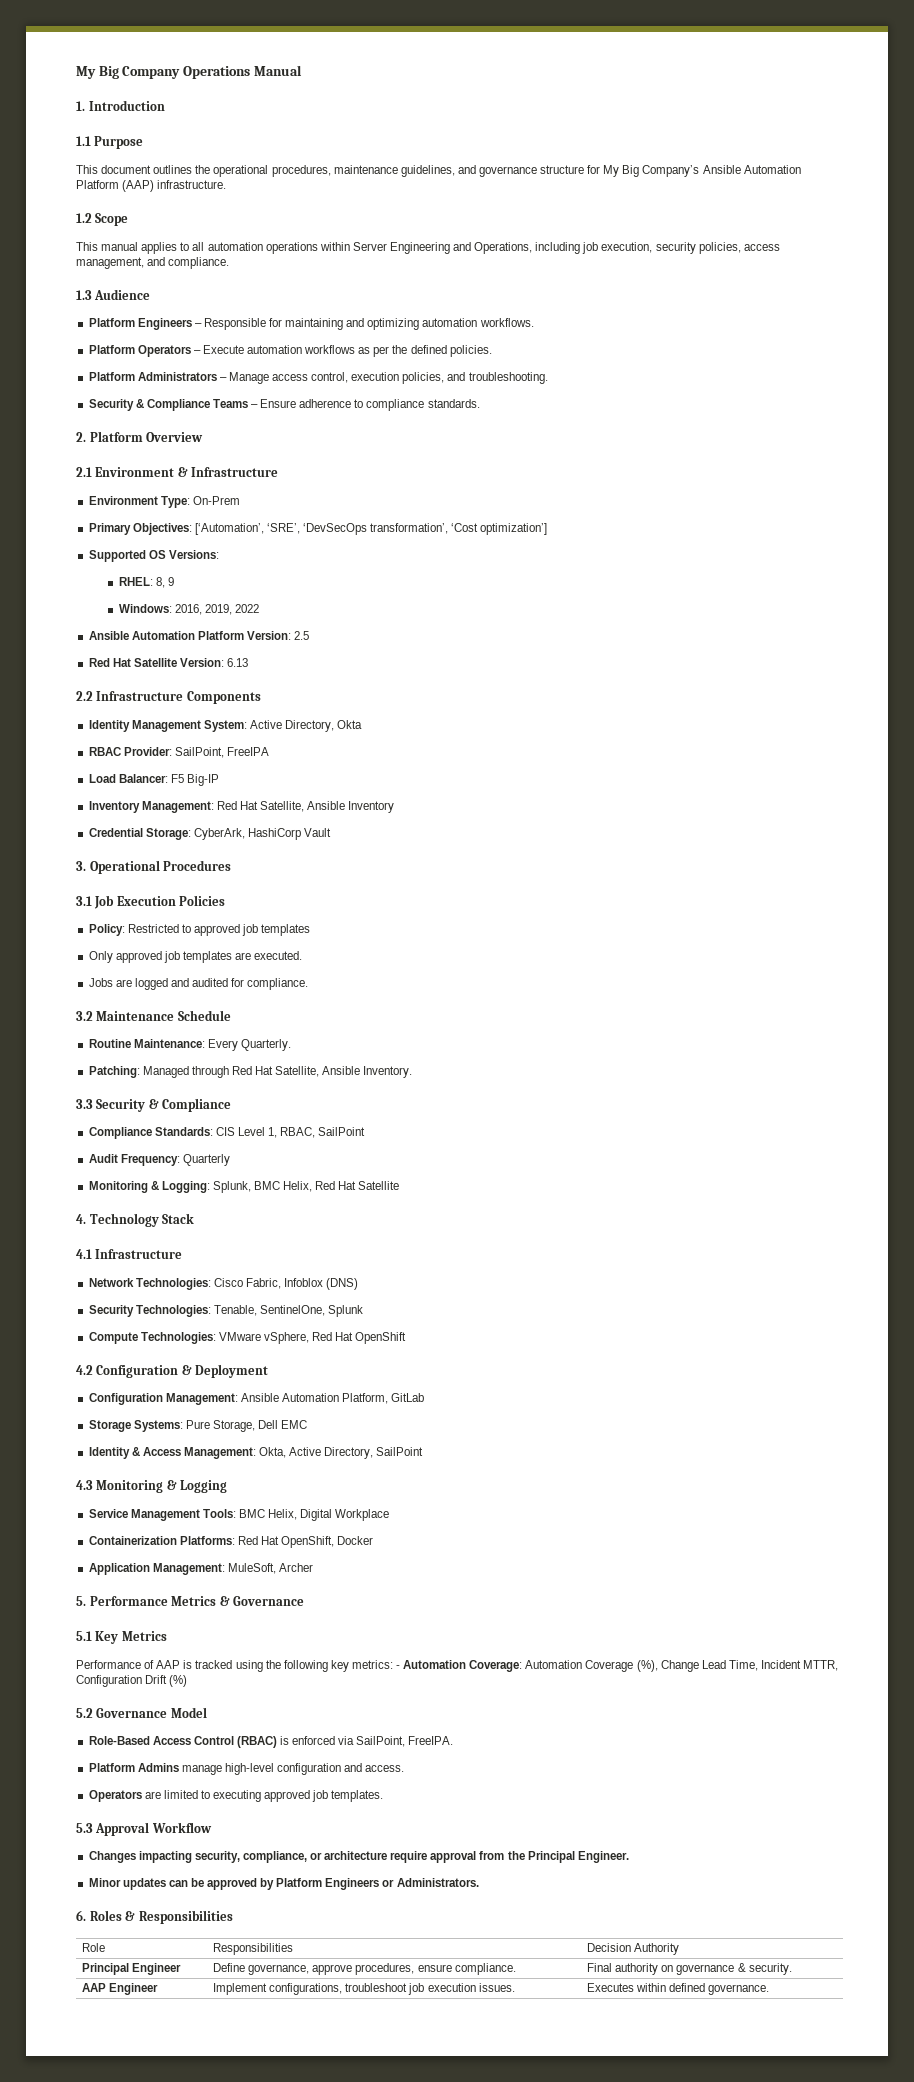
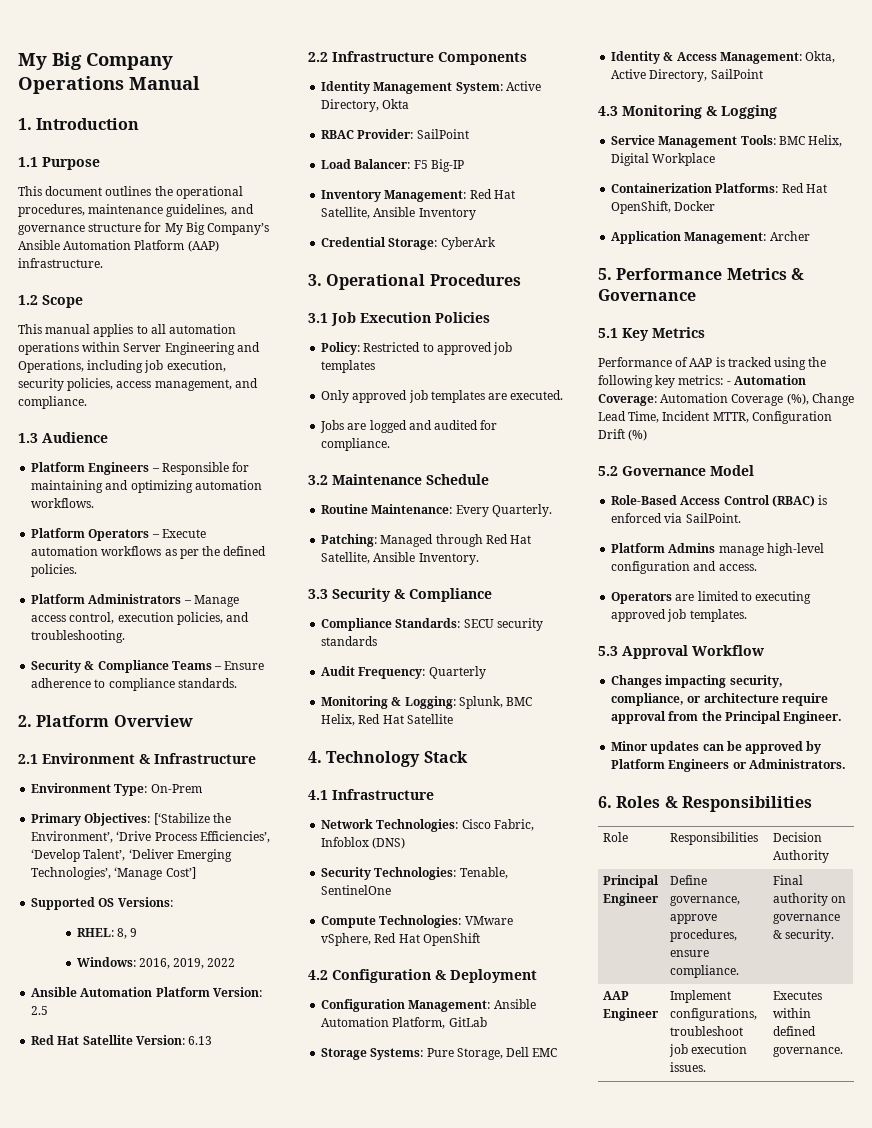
- Primary Objectives: [‘Automation’, ‘SRE’, ‘DevSecOps transformation’, ‘Cost optimization’]
+ Primary Objectives: [‘Stabilize the Environment’, ‘Drive Process Efficiencies’, ‘Develop Talent’, ‘Deliver Emerging Technologies’, ‘Manage Cost’]
- RBAC Provider: SailPoint, FreeIPA
+ RBAC Provider: SailPoint
- Credential Storage: CyberArk, HashiCorp Vault
+ Credential Storage: CyberArk
- Compliance Standards: CIS Level 1, RBAC, SailPoint
+ Compliance Standards: SECU security standards
- Security Technologies: Tenable, SentinelOne, Splunk
+ Security Technologies: Tenable, SentinelOne
- Application Management: MuleSoft, Archer
+ Application Management: Archer
- Role-Based Access Control (RBAC) is enforced via SailPoint, FreeIPA.
+ Role-Based Access Control (RBAC) is enforced via SailPoint.

